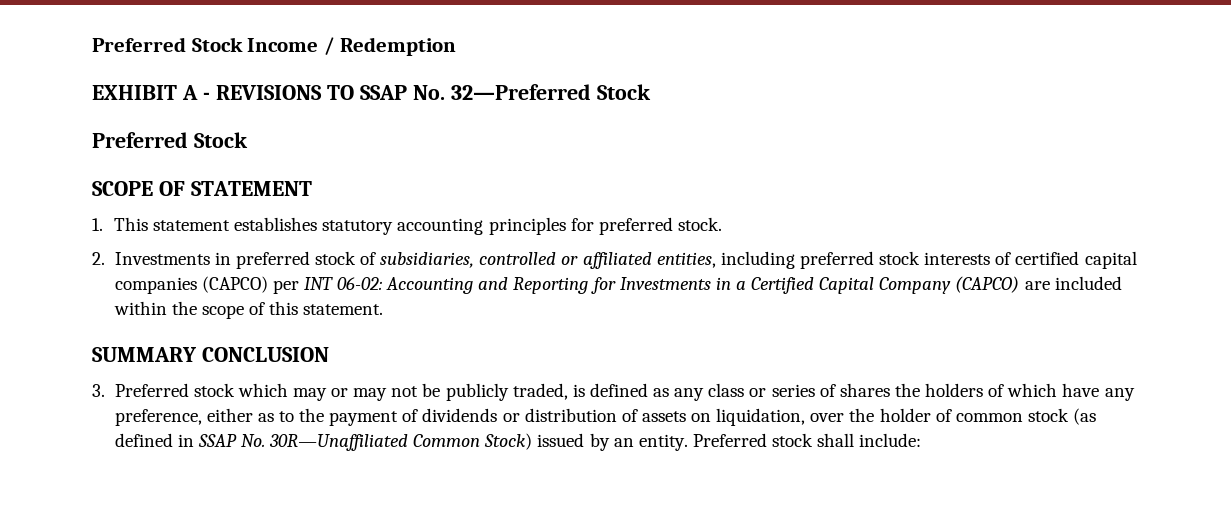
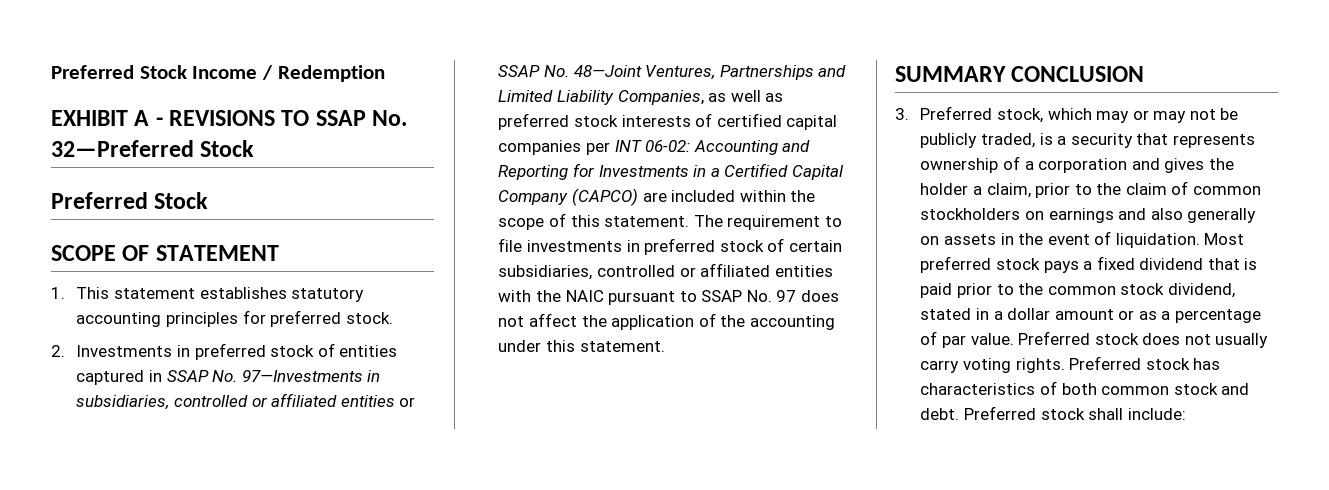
- 2. Investments in preferred stock of subsidiaries, controlled or affiliated entities, including preferred stock interests of certified capital companies (CAPCO) per INT 06-02: Accounting and Reporting for Investments in a Certified Capital Company (CAPCO) are included within the scope of this statement.
+ 2. Investments in preferred stock of entities captured in SSAP No. 97—Investments in subsidiaries, controlled or affiliated entities or SSAP No. 48—Joint Ventures, Partnerships and Limited Liability Companies, as well as preferred stock interests of certified capital companies per INT 06-02: Accounting and Reporting for Investments in a Certified Capital Company (CAPCO) are included within the scope of this statement. The requirement to file investments in preferred stock of certain subsidiaries, controlled or affiliated entities with the NAIC pursuant to SSAP No. 97 does not affect the application of the accounting under this statement.
- 3. Preferred stock which may or may not be publicly traded, is defined as any class or series of shares the holders of which have any preference, either as to the payment of dividends or distribution of assets on liquidation, over the holder of common stock (as defined in SSAP No. 30R—Unaffiliated Common Stock) issued by an entity.
+ 3. Preferred stock, which may or may not be publicly traded, is a security that represents ownership of a corporation and gives the holder a claim, prior to the claim of common stockholders on earnings and also generally on assets in the event of liquidation. Most preferred stock pays a fixed dividend that is paid prior to the common stock dividend, stated in a dollar amount or as a percentage of par value. Preferred stock does not usually carry voting rights. Preferred stock has characteristics of both common stock and debt.

